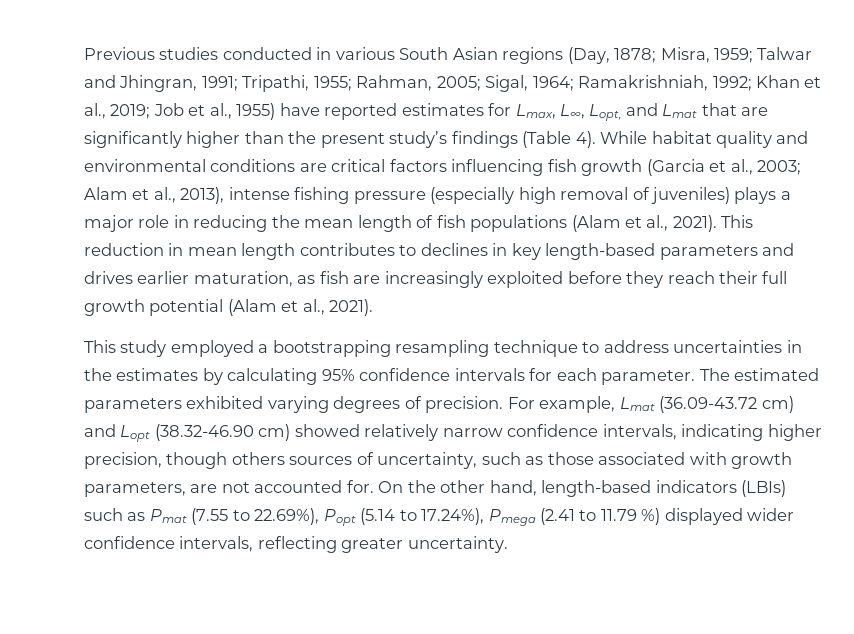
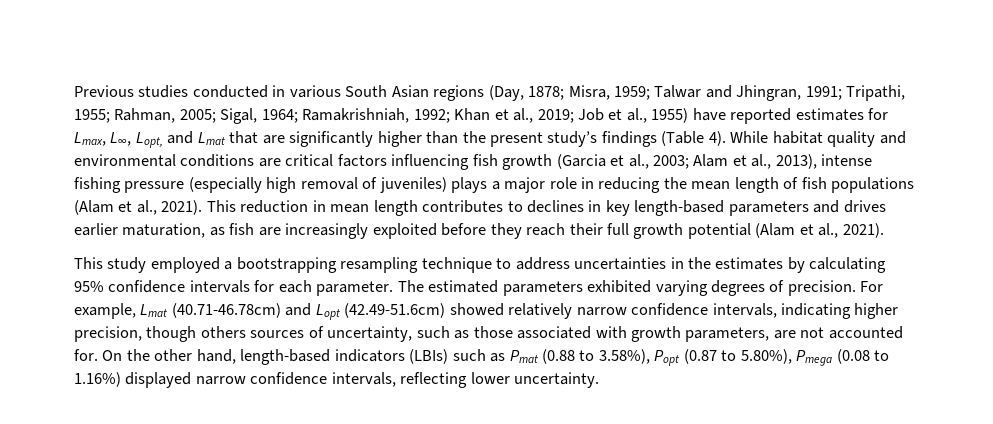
- For example, Lmat (36.09-43.72 cm) and Lopt (38.32-46.90 cm) showed relatively narrow confidence intervals, indicating higher precision, though others sources of uncertainty, such as those associated with growth parameters, are not accounted for.
+ For example, Lmat (40.71-46.78cm) and Lopt (42.49-51.6cm) showed relatively narrow confidence intervals, indicating higher precision, though others sources of uncertainty, such as those associated with growth parameters, are not accounted for.
- On the other hand, length-based indicators (LBIs) such as Pmat (7.55 to 22.69%), Popt (5.14 to 17.24%), Pmega (2.41 to 11.79 %) displayed wider confidence intervals, reflecting greater uncertainty.
+ On the other hand, length-based indicators (LBIs) such as Pmat (0.88 to 3.58%), Popt (0.87 to 5.80%), Pmega (0.08 to 1.16%) displayed narrow confidence intervals, reflecting lower uncertainty.

